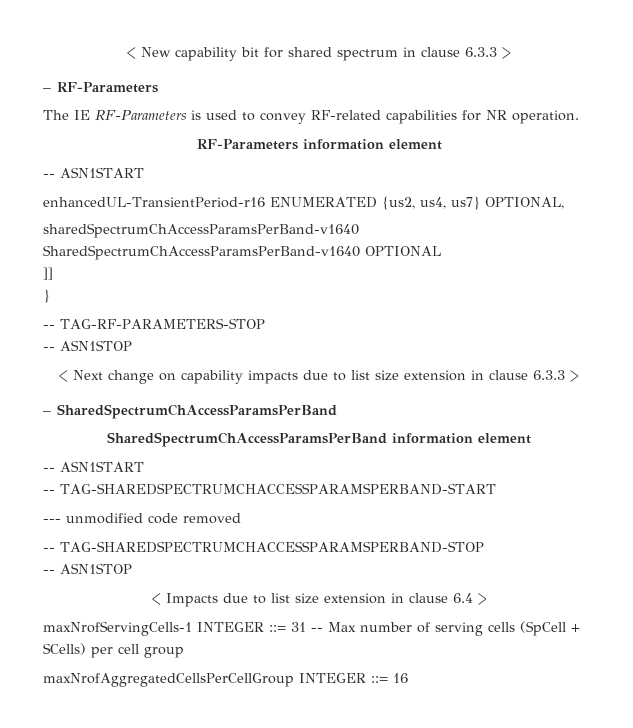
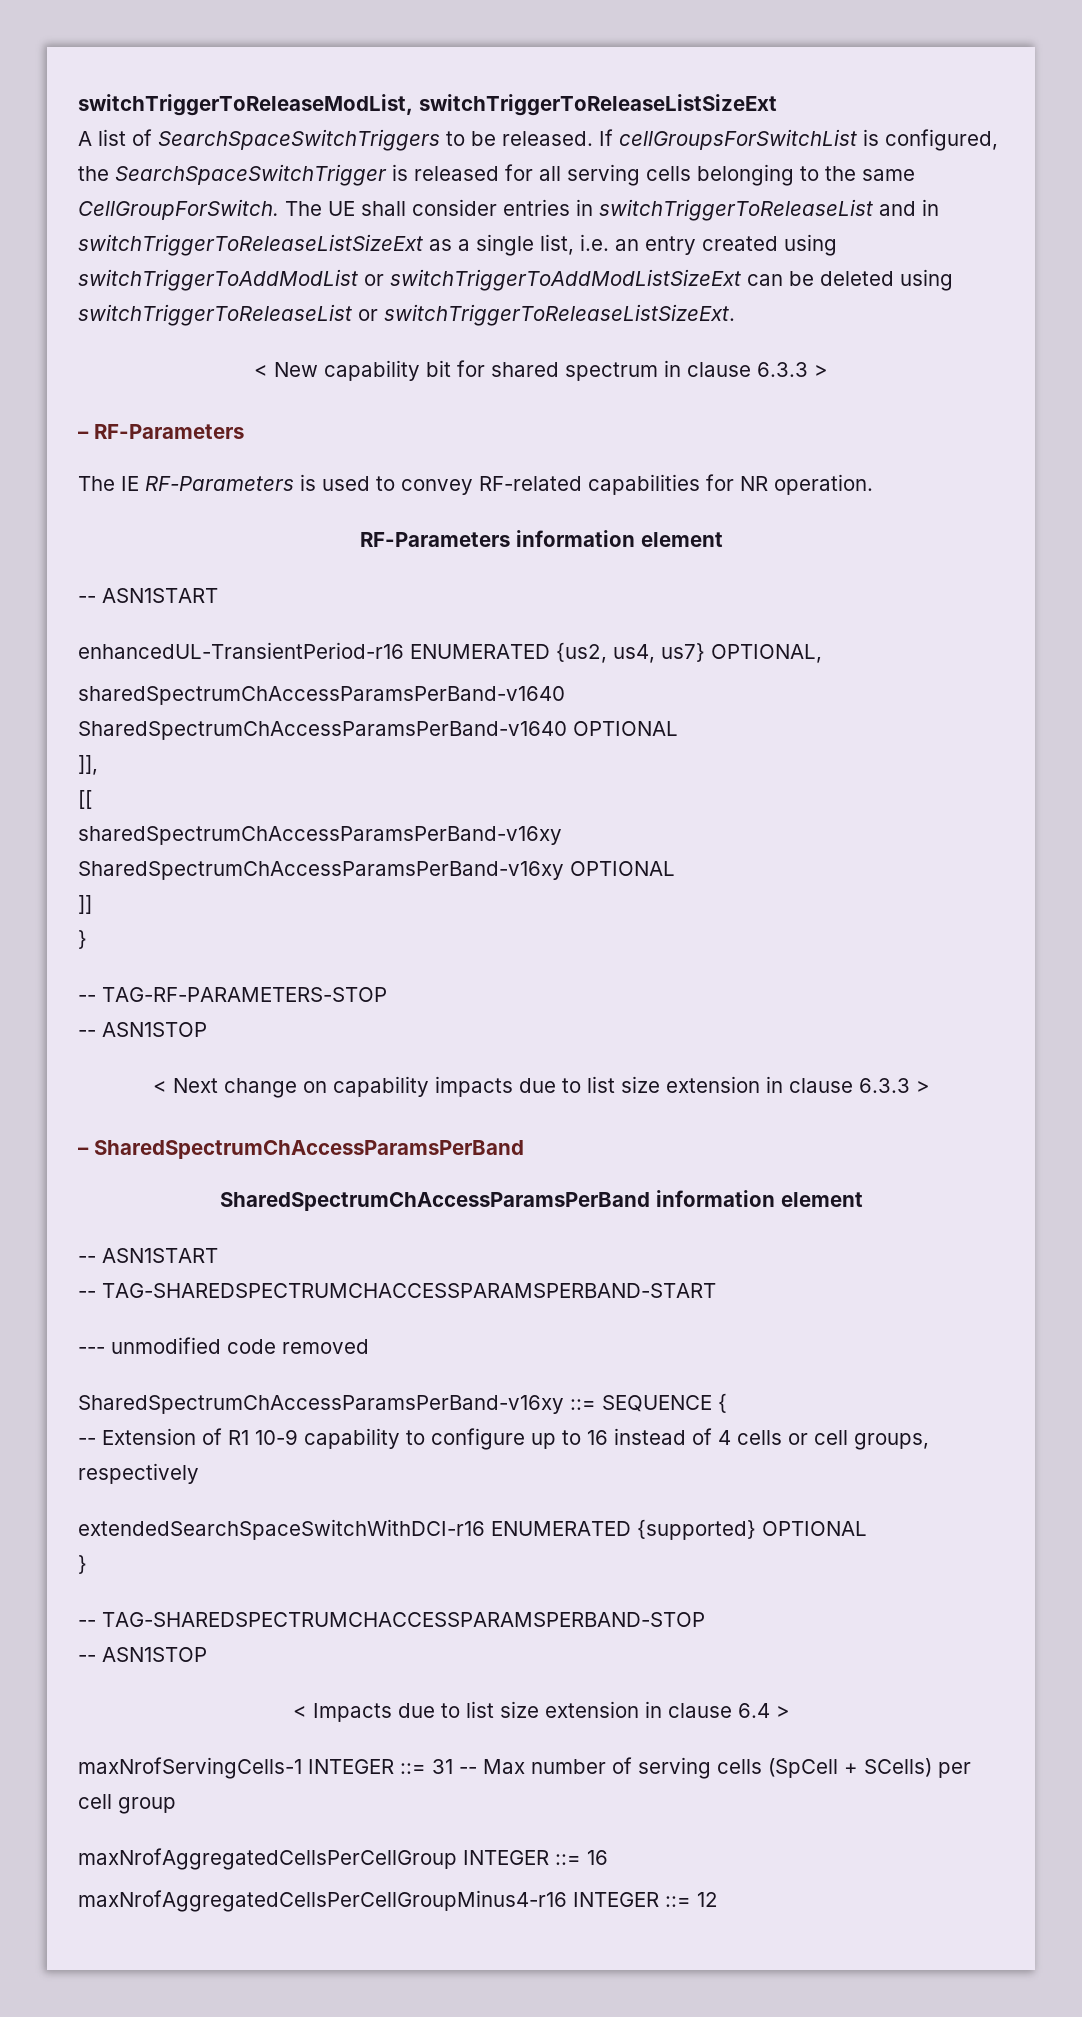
+ switchTriggerToReleaseModList, switchTriggerToReleaseListSizeExt
+ A list of SearchSpaceSwitchTriggers to be released. If cellGroupsForSwitchList is configured, the SearchSpaceSwitchTrigger is released for all serving cells belonging to the same CellGroupForSwitch. The UE shall consider entries in switchTriggerToReleaseList and in switchTriggerToReleaseListSizeExt as a single list, i.e. an entry created using switchTriggerToAddModList or switchTriggerToAddModListSizeExt can be deleted using switchTriggerToReleaseList or switchTriggerToReleaseListSizeExt.
+ ]],
+ [[
+ sharedSpectrumChAccessParamsPerBand-v16xy SharedSpectrumChAccessParamsPerBand-v16xy OPTIONAL
+ SharedSpectrumChAccessParamsPerBand-v16xy ::= SEQUENCE {
+ -- Extension of R1 10-9 capability to configure up to 16 instead of 4 cells or cell groups, respectively
+ extendedSearchSpaceSwitchWithDCI-r16 ENUMERATED {supported} OPTIONAL
+ }
+ maxNrofAggregatedCellsPerCellGroupMinus4-r16 INTEGER ::= 12

